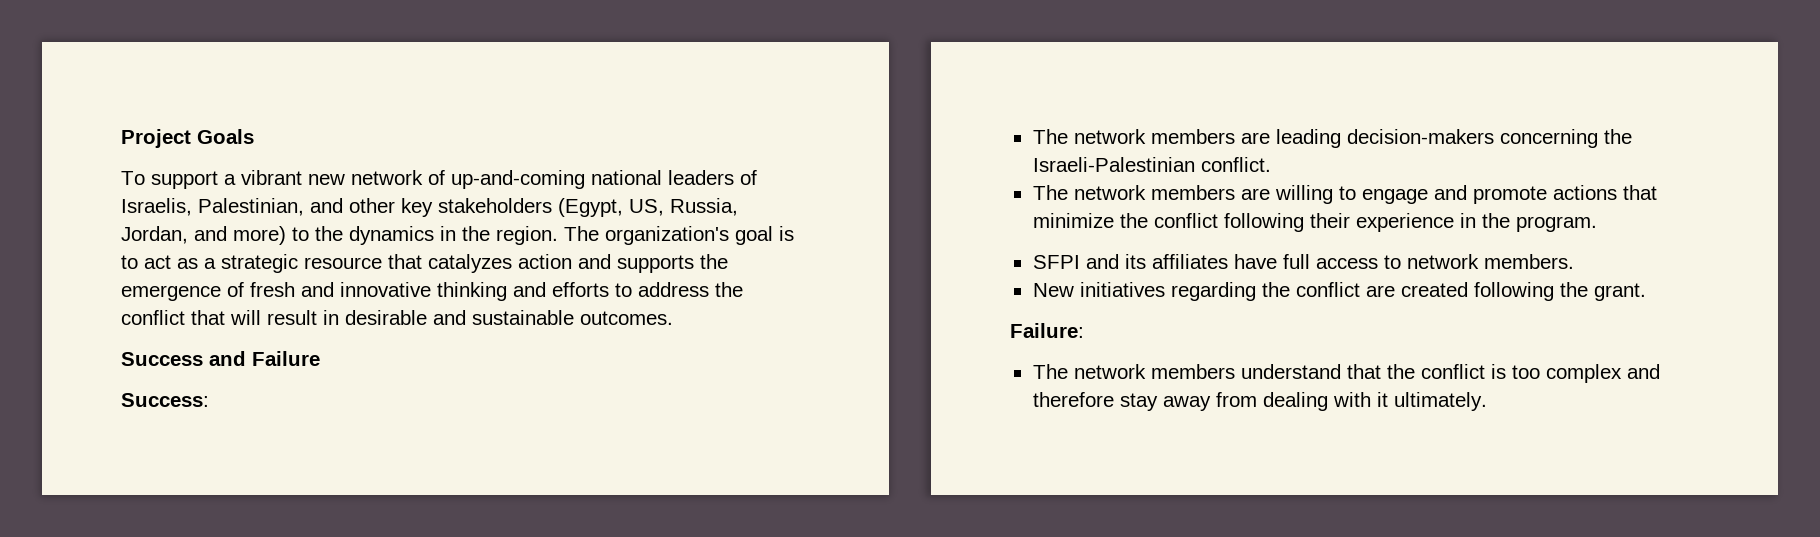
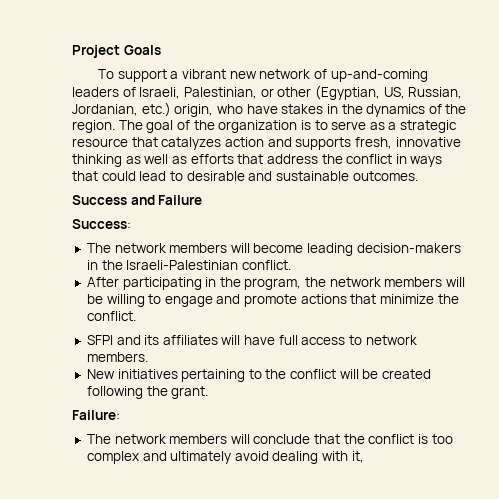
- To support a vibrant new network of up-and-coming national leaders of Israelis, Palestinian, and other key stakeholders (Egypt, US, Russia, Jordan, and more) to the dynamics in the region.
+ To support a vibrant new network of up-and-coming leaders of Israeli, Palestinian, or other (Egyptian, US, Russian, Jordanian, etc.) origin, who have stakes in the dynamics of the region.
- The organization's goal is to act as a strategic resource that catalyzes action and supports the emergence of fresh and innovative thinking and efforts to address the conflict that will result in desirable and sustainable outcomes.
+ The goal of the organization is to serve as a strategic resource that catalyzes action and supports fresh, innovative thinking as well as efforts that address the conflict in ways that could lead to desirable and sustainable outcomes.
- The network members are leading decision-makers concerning the Israeli-Palestinian conflict.
+ The network members will become leading decision-makers in the Israeli-Palestinian conflict.
- The network members are willing to engage and promote actions that minimize the conflict following their experience in the program.
+ After participating in the program, the network members will be willing to engage and promote actions that minimize the conflict.
- SFPI and its affiliates have full access to network members.
+ SFPI and its affiliates will have full access to network members.
- New initiatives regarding the conflict are created following the grant.
+ New initiatives pertaining to the conflict will be created following the grant.
- The network members understand that the conflict is too complex and therefore stay away from dealing with it ultimately.
+ The network members will conclude that the conflict is too complex and ultimately avoid dealing with it,

